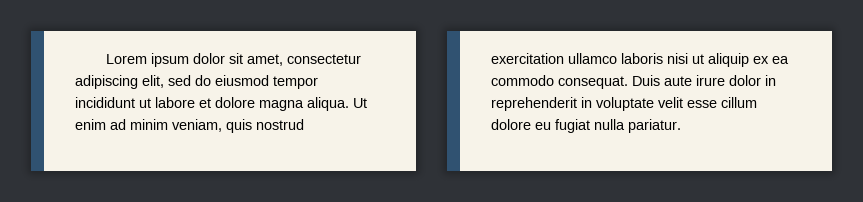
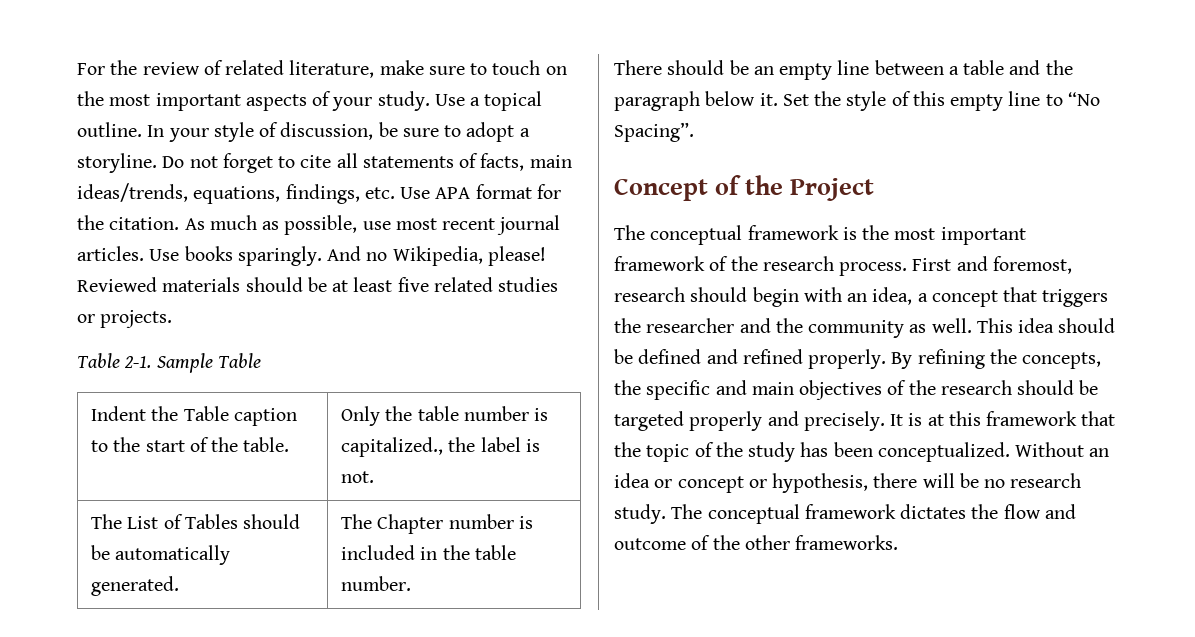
- Lorem ipsum dolor sit amet, consectetur adipiscing elit, sed do eiusmod tempor incididunt ut labore et dolore magna aliqua. Ut enim ad minim veniam, quis nostrud exercitation ullamco laboris nisi ut aliquip ex ea commodo consequat. Duis aute irure dolor in reprehenderit in voluptate velit esse cillum dolore eu fugiat nulla pariatur.
+ For the review of related literature, make sure to touch on the most important aspects of your study. Use a topical outline. In your style of discussion, be sure to adopt a storyline. Do not forget to cite all statements of facts, main ideas/trends, equations, findings, etc. Use APA format for the citation. As much as possible, use most recent journal articles. Use books sparingly. And no Wikipedia, please! Reviewed materials should be at least five related studies or projects.
+ Table 2-1. Sample Table
+ Indent the Table caption to the start of the table. | Only the table number is capitalized., the label is not.
+ The List of Tables should be automatically generated. | The Chapter number is included in the table number.
+ There should be an empty line between a table and the paragraph below it. Set the style of this empty line to “No Spacing”.
+ Concept of the Project
+ The conceptual framework is the most important framework of the research process. First and foremost, research should begin with an idea, a concept that triggers the researcher and the community as well. This idea should be defined and refined properly. By refining the concepts, the specific and main objectives of the research should be targeted properly and precisely. It is at this framework that the topic of the study has been conceptualized. Without an idea or concept or hypothesis, there will be no research study. The conceptual framework dictates the flow and outcome of the other frameworks.

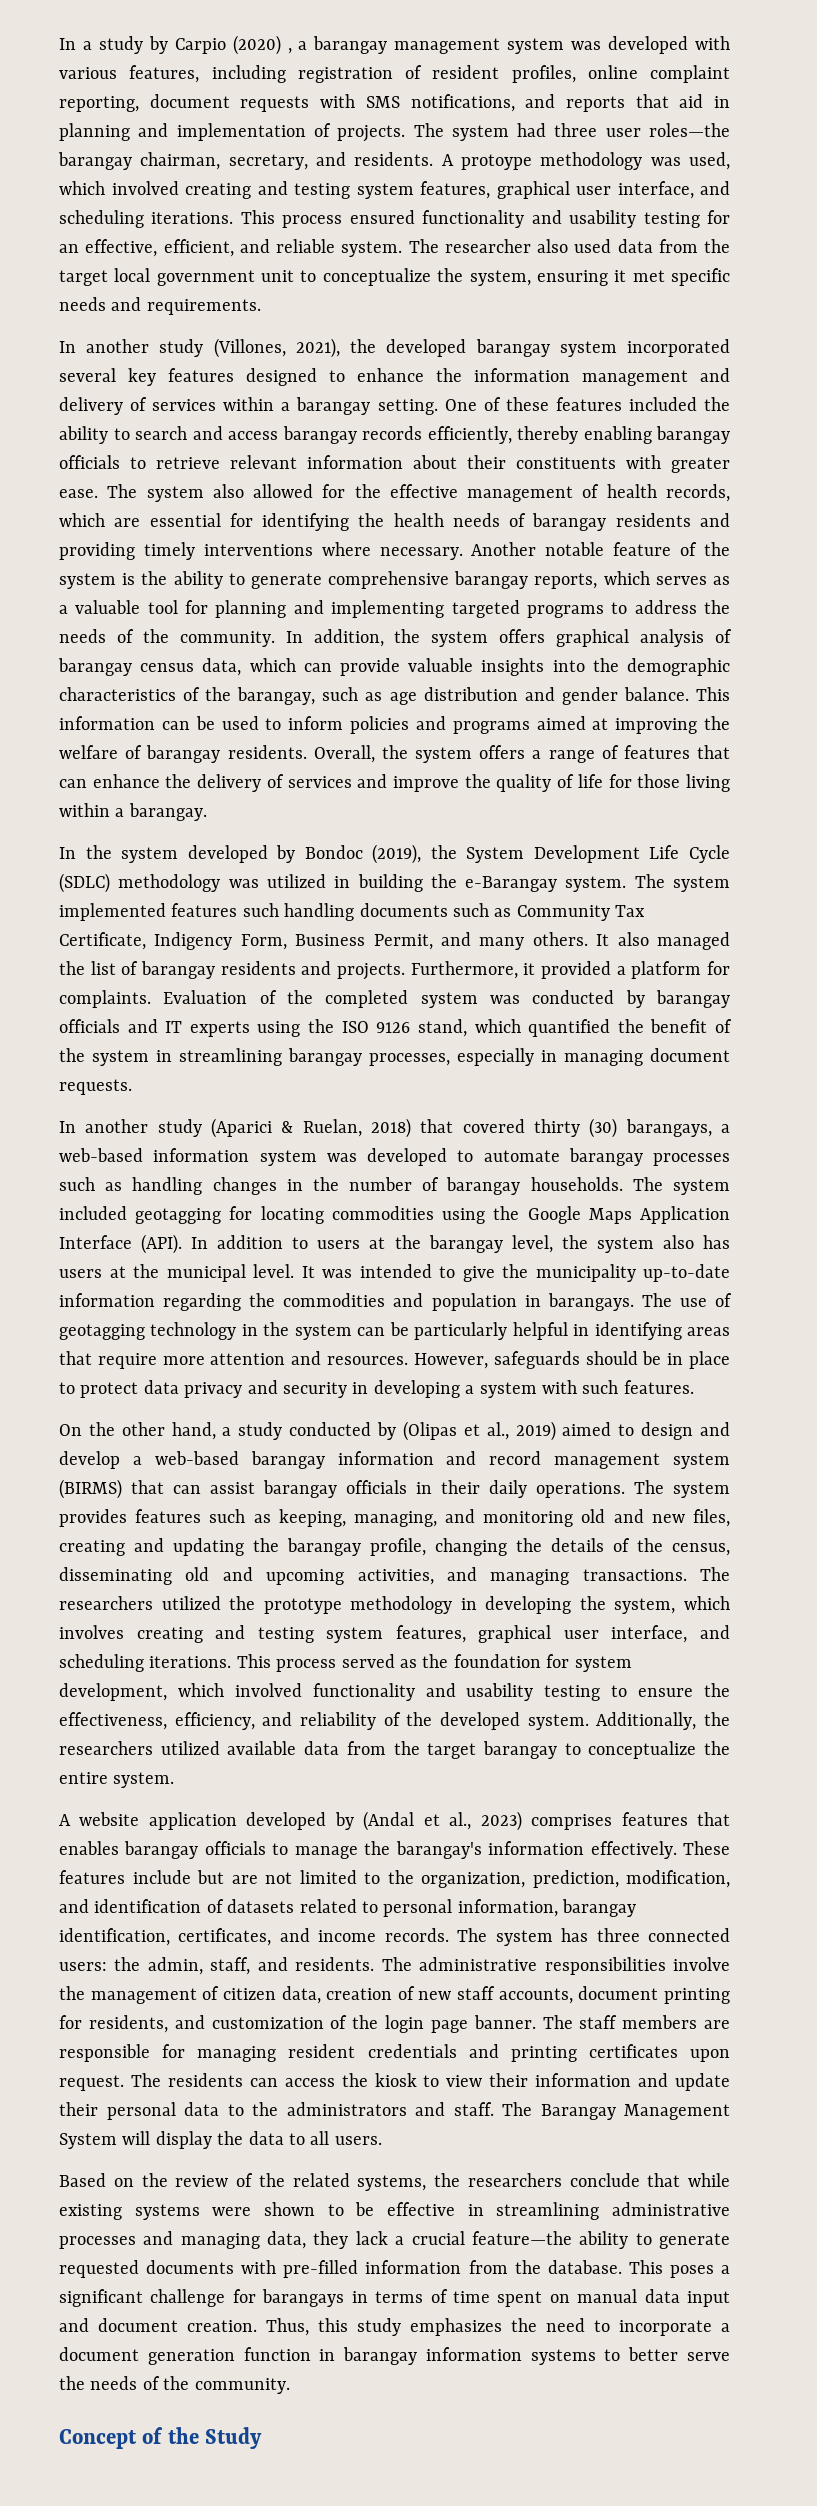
- For the review of related literature, make sure to touch on the most important aspects of your study. Use a topical outline. In your style of discussion, be sure to adopt a storyline. Do not forget to cite all statements of facts, main ideas/trends, equations, findings, etc. Use APA format for the citation. As much as possible, use most recent journal articles. Use books sparingly. And no Wikipedia, please! Reviewed materials should be at least five related studies or projects.
- Table 2-1. Sample Table
- Indent the Table caption to the start of the table. | Only the table number is capitalized., the label is not.
- The List of Tables should be automatically generated. | The Chapter number is included in the table number.
- There should be an empty line between a table and the paragraph below it. Set the style of this empty line to “No Spacing”.
- Concept of the Project
- The conceptual framework is the most important framework of the research process. First and foremost, research should begin with an idea, a concept that triggers the researcher and the community as well. This idea should be defined and refined properly. By refining the concepts, the specific and main objectives of the research should be targeted properly and precisely. It is at this framework that the topic of the study has been conceptualized. Without an idea or concept or hypothesis, there will be no research study. The conceptual framework dictates the flow and outcome of the other frameworks.
+ In a study by Carpio (2020) , a barangay management system was developed with various features, including registration of resident profiles, online complaint reporting, document requests with SMS notifications, and reports that aid in planning and implementation of projects. The system had three user roles—the barangay chairman, secretary, and residents. A protoype methodology was used, which involved creating and testing system features, graphical user interface, and scheduling iterations. This process ensured functionality and usability testing for an effective, efficient, and reliable system. The researcher also used data from the target local government unit to conceptualize the system, ensuring it met specific needs and requirements.
+ In another study (Villones, 2021), the developed barangay system incorporated several key features designed to enhance the information management and delivery of services within a barangay setting. One of these features included the ability to search and access barangay records efficiently, thereby enabling barangay officials to retrieve relevant information about their constituents with greater ease. The system also allowed for the effective management of health records, which are essential for identifying the health needs of barangay residents and providing timely interventions where necessary. Another notable feature of the system is the ability to generate comprehensive barangay reports, which serves as a valuable tool for planning and implementing targeted programs to address the needs of the community. In addition, the system offers graphical analysis of barangay census data, which can provide valuable insights into the demographic characteristics of the barangay, such as age distribution and gender balance. This information can be used to inform policies and programs aimed at improving the welfare of barangay residents. Overall, the system offers a range of features that can enhance the delivery of services and improve the quality of life for those living within a barangay.
+ In the system developed by Bondoc (2019), the System Development Life Cycle (SDLC) methodology was utilized in building the e-Barangay system. The system implemented features such handling documents such as Community Tax Certificate, Indigency Form, Business Permit, and many others. It also managed the list of barangay residents and projects. Furthermore, it provided a platform for complaints. Evaluation of the completed system was conducted by barangay officials and IT experts using the ISO 9126 stand, which quantified the benefit of the system in streamlining barangay processes, especially in managing document requests.
+ In another study (Aparici & Ruelan, 2018) that covered thirty (30) barangays, a web-based information system was developed to automate barangay processes such as handling changes in the number of barangay households. The system included geotagging for locating commodities using the Google Maps Application Interface (API). In addition to users at the barangay level, the system also has users at the municipal level. It was intended to give the municipality up-to-date information regarding the commodities and population in barangays. The use of geotagging technology in the system can be particularly helpful in identifying areas that require more attention and resources. However, safeguards should be in place to protect data privacy and security in developing a system with such features.
+ On the other hand, a study conducted by (Olipas et al., 2019) aimed to design and develop a web-based barangay information and record management system (BIRMS) that can assist barangay officials in their daily operations. The system provides features such as keeping, managing, and monitoring old and new files, creating and updating the barangay profile, changing the details of the census, disseminating old and upcoming activities, and managing transactions. The researchers utilized the prototype methodology in developing the system, which involves creating and testing system features, graphical user interface, and scheduling iterations. This process served as the foundation for system development, which involved functionality and usability testing to ensure the effectiveness, efficiency, and reliability of the developed system. Additionally, the researchers utilized available data from the target barangay to conceptualize the entire system.
+ A website application developed by (Andal et al., 2023) comprises features that enables barangay officials to manage the barangay's information effectively. These features include but are not limited to the organization, prediction, modification, and identification of datasets related to personal information, barangay identification, certificates, and income records. The system has three connected users: the admin, staff, and residents. The administrative responsibilities involve the management of citizen data, creation of new staff accounts, document printing for residents, and customization of the login page banner. The staff members are responsible for managing resident credentials and printing certificates upon request. The residents can access the kiosk to view their information and update their personal data to the administrators and staff. The Barangay Management System will display the data to all users.
+ Based on the review of the related systems, the researchers conclude that while existing systems were shown to be effective in streamlining administrative processes and managing data, they lack a crucial feature—the ability to generate requested documents with pre-filled information from the database. This poses a significant challenge for barangays in terms of time spent on manual data input and document creation. Thus, this study emphasizes the need to incorporate a document generation function in barangay information systems to better serve the needs of the community.
+ Concept of the Study

